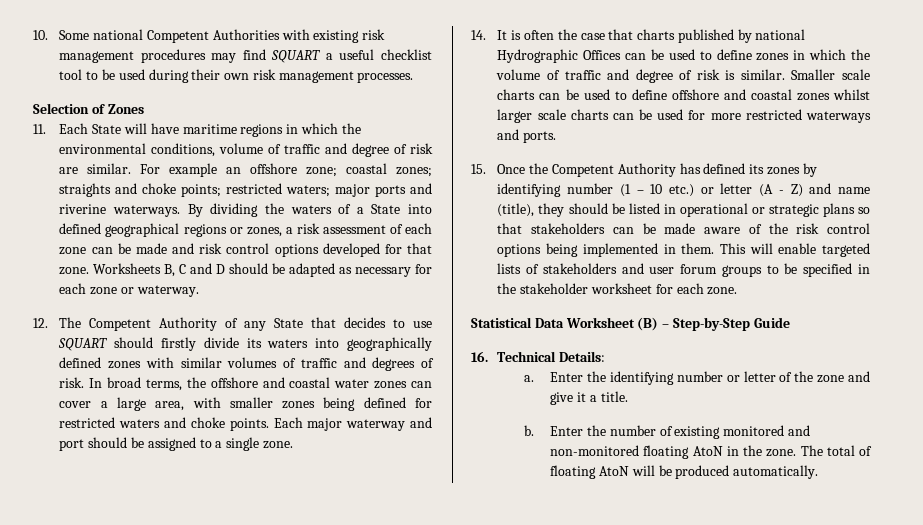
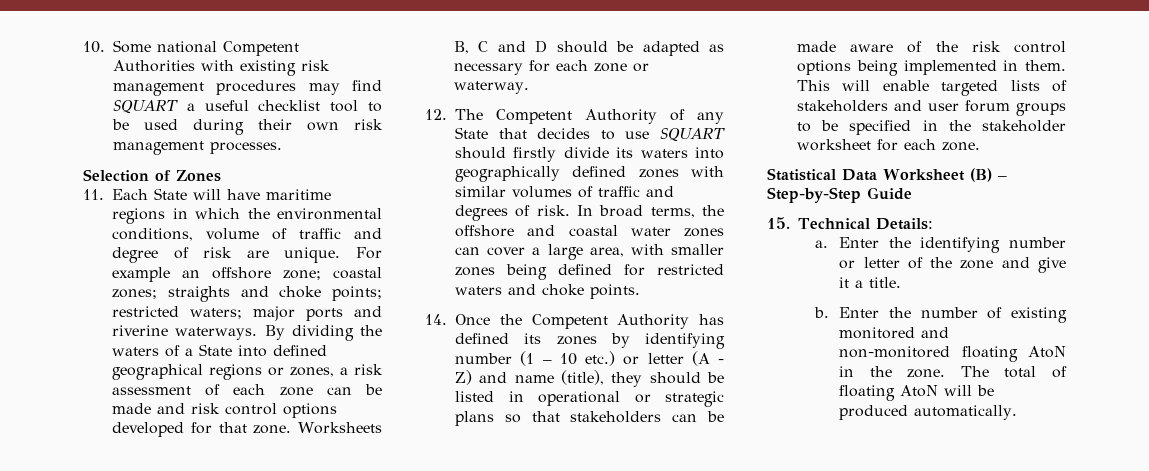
- 11. Each State will have maritime regions in which the environmental conditions, volume of traffic and degree of risk are similar.
+ 11. Each State will have maritime regions in which the environmental conditions, volume of traffic and degree of risk are unique.
- In broad terms, the offshore and coastal water zones can cover a large area, with smaller zones being defined for restricted waters and choke points. Each major waterway and port should be assigned to a single zone.
- 14. It is often the case that charts published by national Hydrographic Offices can be used to define zones in which the volume of traffic and degree of risk is similar. Smaller scale charts can be used to define offshore and coastal zones whilst larger scale charts can be used for more restricted waterways and ports.
- 15. Once the Competent Authority has defined its zones by identifying number (1 – 10 etc.) or letter (A - Z) and name (title), they should be listed in operational or strategic plans so that stakeholders can be made aware of the risk control options being implemented in them.
+ In broad terms, the offshore and coastal water zones can cover a large area, with smaller zones being defined for restricted waters and choke points.
+ 14. Once the Competent Authority has defined its zones by identifying number (1 – 10 etc.) or letter (A - Z) and name (title), they should be listed in operational or strategic plans so that stakeholders can be made aware of the risk control options being implemented in them.
- 16. Technical Details:
+ 15. Technical Details:

